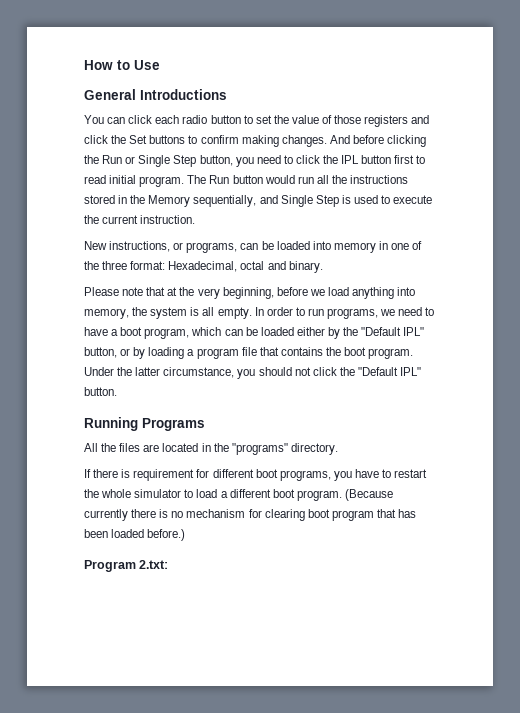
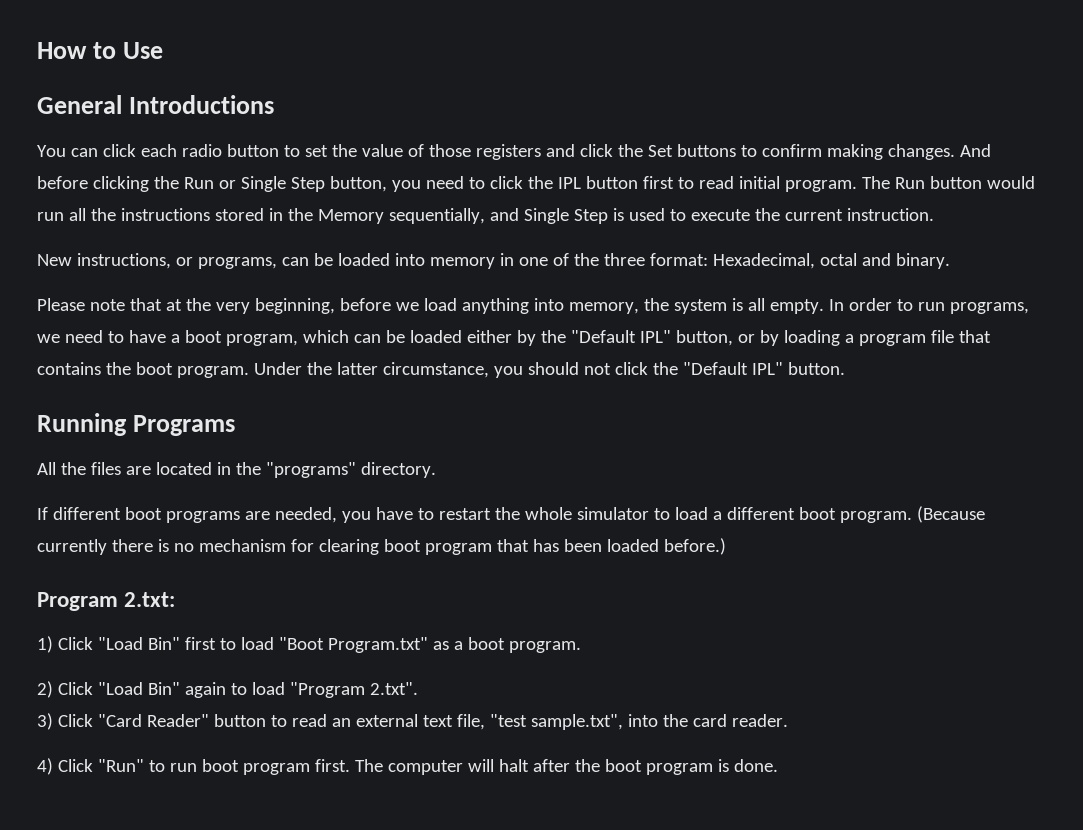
- If there is requirement for different boot programs, you have to restart the whole simulator to load a different boot program.
+ If different boot programs are needed, you have to restart the whole simulator to load a different boot program.
+ 1) Click "Load Bin" first to load "Boot Program.txt" as a boot program.
+ 2) Click "Load Bin" again to load "Program 2.txt".
+ 3) Click "Card Reader" button to read an external text file, "test sample.txt", into the card reader.
+ 4) Click "Run" to run boot program first. The computer will halt after the boot program is done.

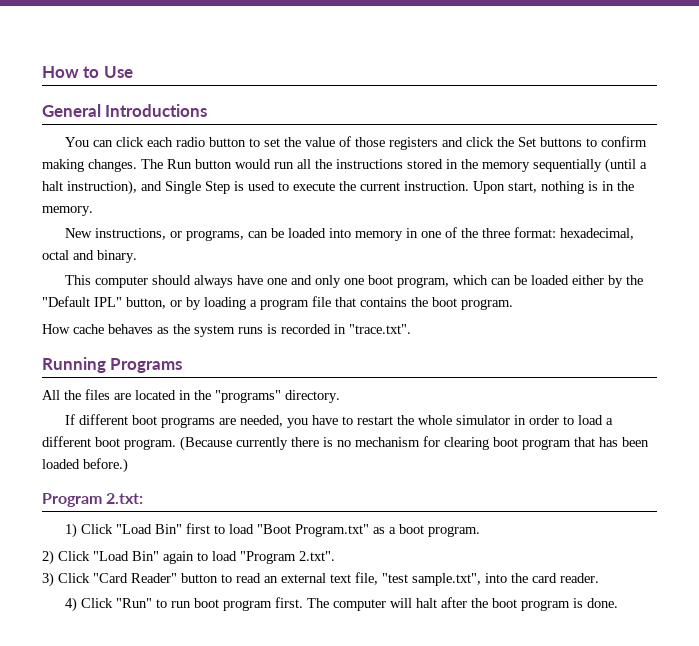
- And before clicking the Run or Single Step button, you need to click the IPL button first to read initial program.
- The Run button would run all the instructions stored in the Memory sequentially, and Single Step is used to execute the current instruction.
+ The Run button would run all the instructions stored in the memory sequentially (until a halt instruction), and Single Step is used to execute the current instruction. Upon start, nothing is in the memory.
- New instructions, or programs, can be loaded into memory in one of the three format: Hexadecimal, octal and binary.
+ New instructions, or programs, can be loaded into memory in one of the three format: hexadecimal, octal and binary.
- Please note that at the very beginning, before we load anything into memory, the system is all empty. In order to run programs, we need to have a boot program, which can be loaded either by the "Default IPL" button, or by loading a program file that contains the boot program. Under the latter circumstance, you should not click the "Default IPL" button.
+ This computer should always have one and only one boot program, which can be loaded either by the "Default IPL" button, or by loading a program file that contains the boot program.
+ How cache behaves as the system runs is recorded in "trace.txt".
- If different boot programs are needed, you have to restart the whole simulator to load a different boot program.
+ If different boot programs are needed, you have to restart the whole simulator in order to load a different boot program.

